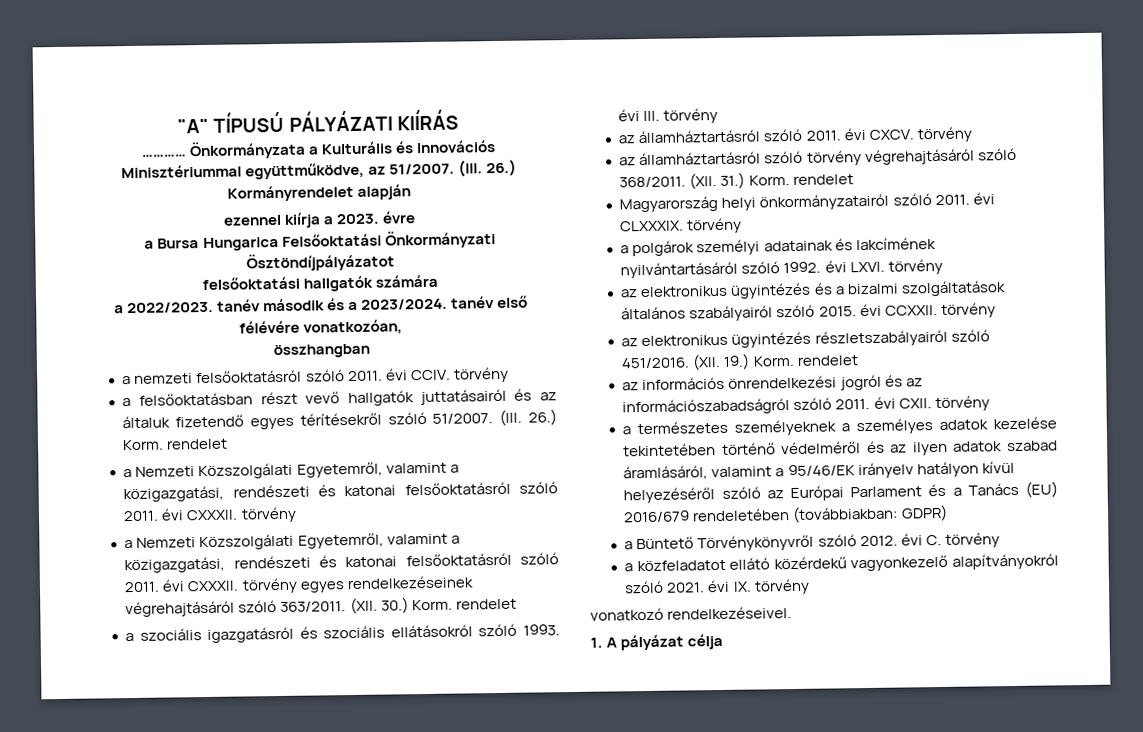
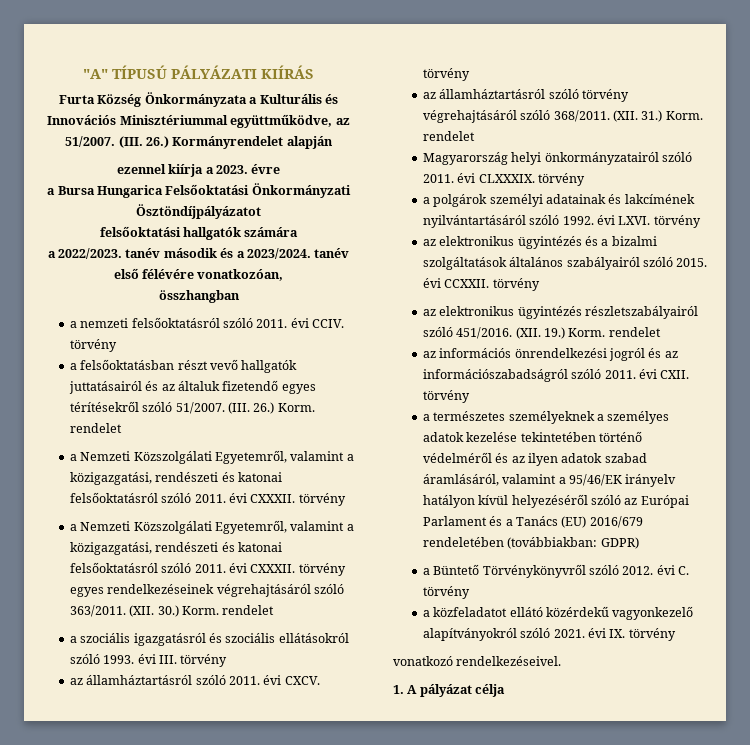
- ………… Önkormányzata a Kulturális és Innovációs Minisztériummal együttműködve, az 51/2007.
+ Furta Község Önkormányzata a Kulturális és Innovációs Minisztériummal együttműködve, az 51/2007.

